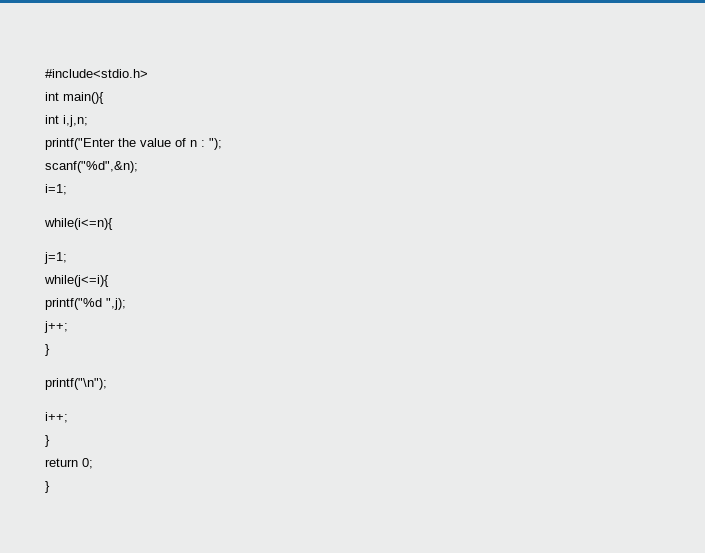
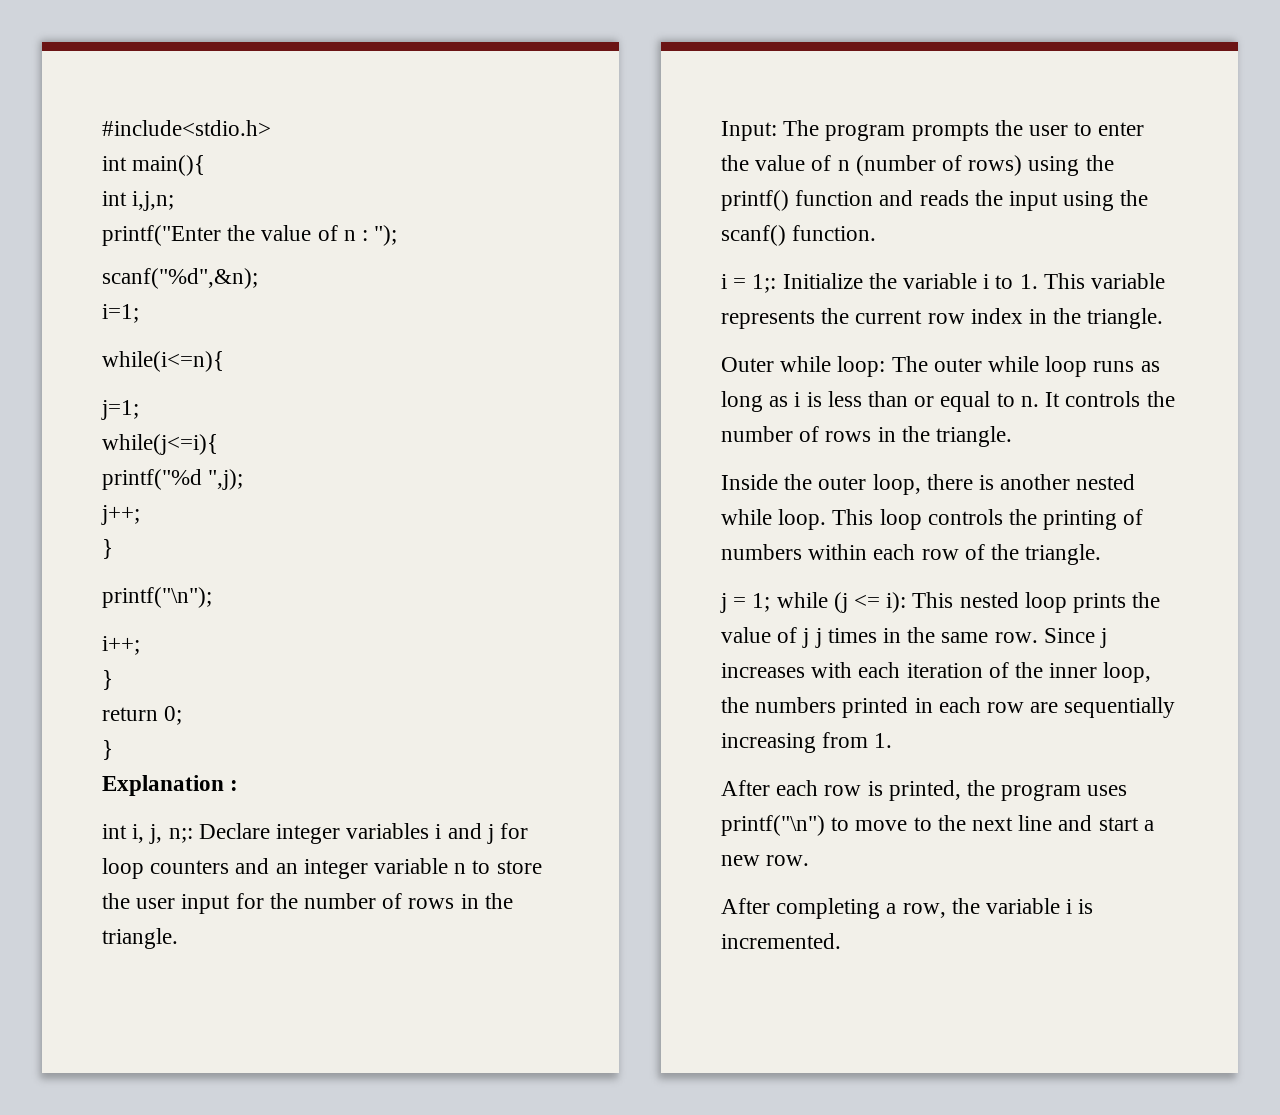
+ Explanation :
+ int i, j, n;: Declare integer variables i and j for loop counters and an integer variable n to store the user input for the number of rows in the triangle.
+ Input: The program prompts the user to enter the value of n (number of rows) using the printf() function and reads the input using the scanf() function.
+ i = 1;: Initialize the variable i to 1. This variable represents the current row index in the triangle.
+ Outer while loop: The outer while loop runs as long as i is less than or equal to n. It controls the number of rows in the triangle.
+ Inside the outer loop, there is another nested while loop. This loop controls the printing of numbers within each row of the triangle.
+ j = 1; while (j <= i): This nested loop prints the value of j j times in the same row. Since j increases with each iteration of the inner loop, the numbers printed in each row are sequentially increasing from 1.
+ After each row is printed, the program uses printf("\n") to move to the next line and start a new row.
+ After completing a row, the variable i is incremented.

